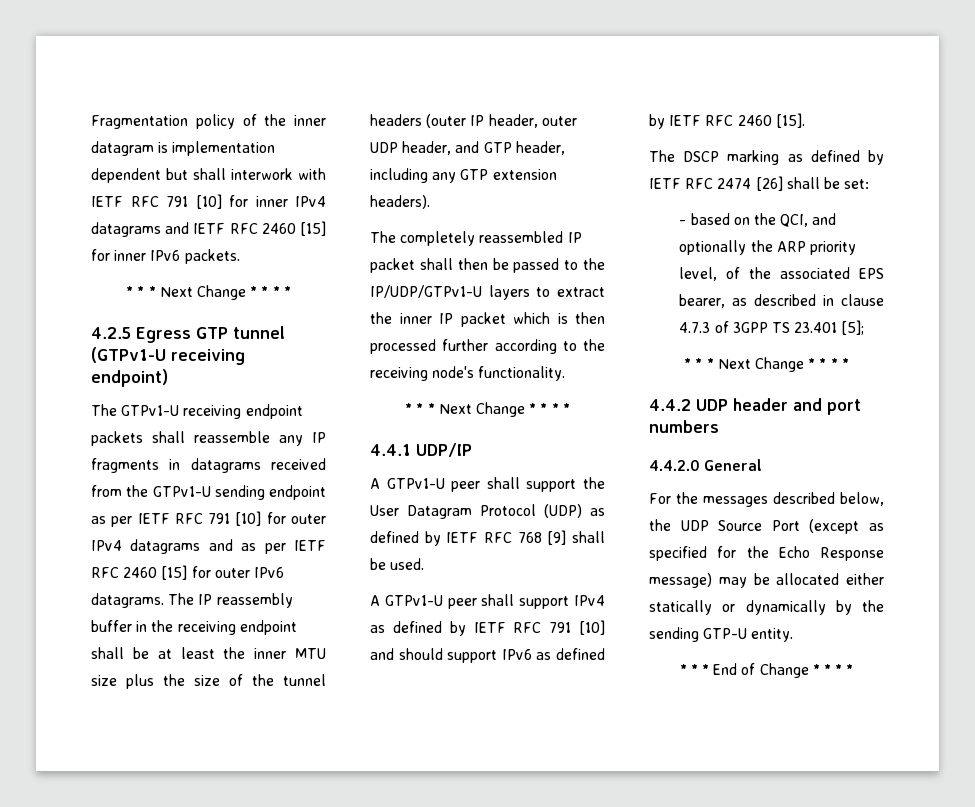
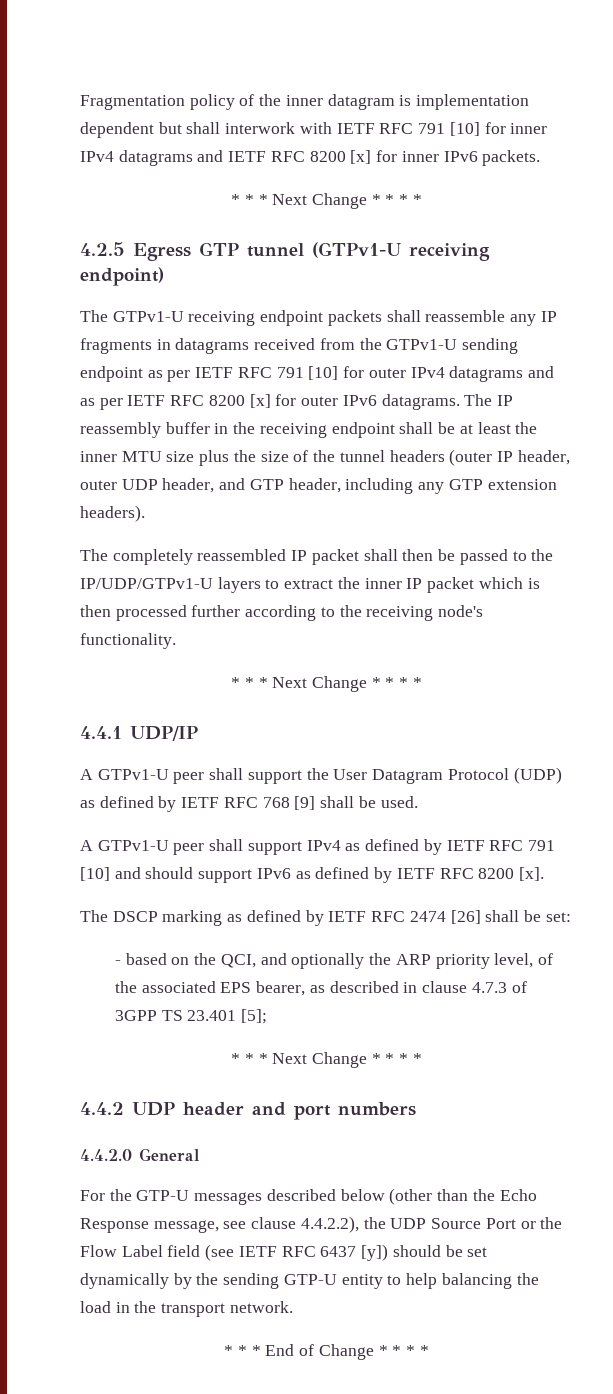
- Fragmentation policy of the inner datagram is implementation dependent but shall interwork with IETF RFC 791 [10] for inner IPv4 datagrams and IETF RFC 2460 [15] for inner IPv6 packets.
+ Fragmentation policy of the inner datagram is implementation dependent but shall interwork with IETF RFC 791 [10] for inner IPv4 datagrams and IETF RFC 8200 [x] for inner IPv6 packets.
- The GTPv1-U receiving endpoint packets shall reassemble any IP fragments in datagrams received from the GTPv1-U sending endpoint as per IETF RFC 791 [10] for outer IPv4 datagrams and as per IETF RFC 2460 [15] for outer IPv6 datagrams.
+ The GTPv1-U receiving endpoint packets shall reassemble any IP fragments in datagrams received from the GTPv1-U sending endpoint as per IETF RFC 791 [10] for outer IPv4 datagrams and as per IETF RFC 8200 [x] for outer IPv6 datagrams.
- A GTPv1-U peer shall support IPv4 as defined by IETF RFC 791 [10] and should support IPv6 as defined by IETF RFC 2460 [15].
+ A GTPv1-U peer shall support IPv4 as defined by IETF RFC 791 [10] and should support IPv6 as defined by IETF RFC 8200 [x].
- For the messages described below, the UDP Source Port (except as specified for the Echo Response message) may be allocated either statically or dynamically by the sending GTP-U entity.
+ For the GTP-U messages described below (other than the Echo Response message, see clause 4.4.2.2), the UDP Source Port or the Flow Label field (see IETF RFC 6437 [y]) should be set dynamically by the sending GTP-U entity to help balancing the load in the transport network.

